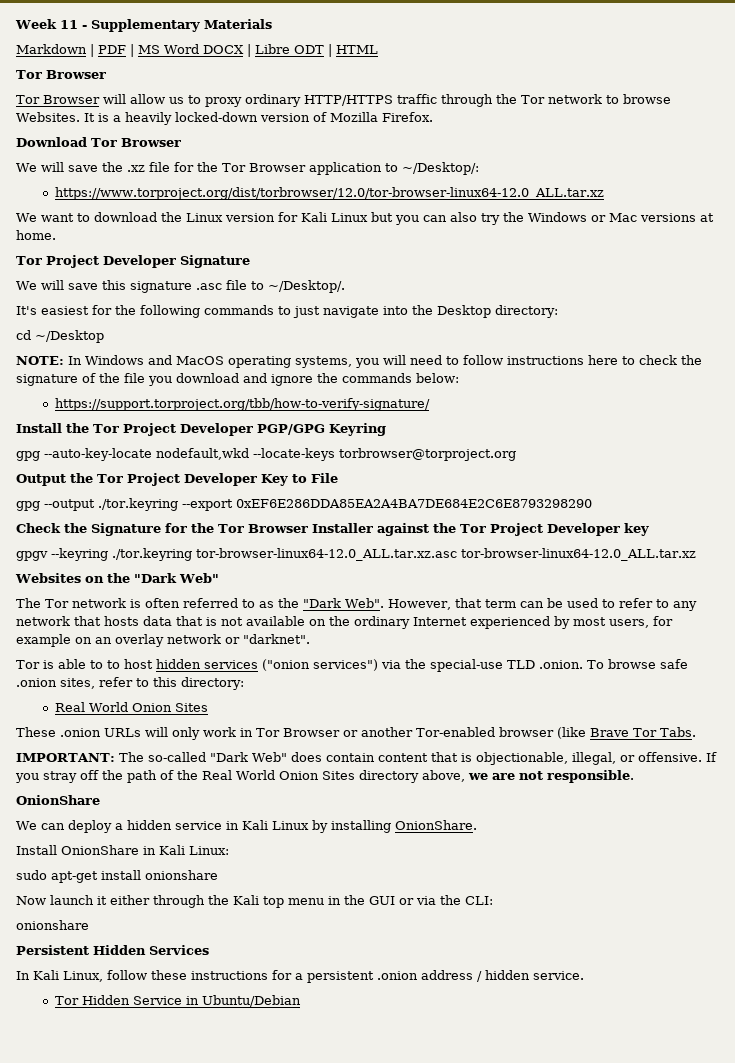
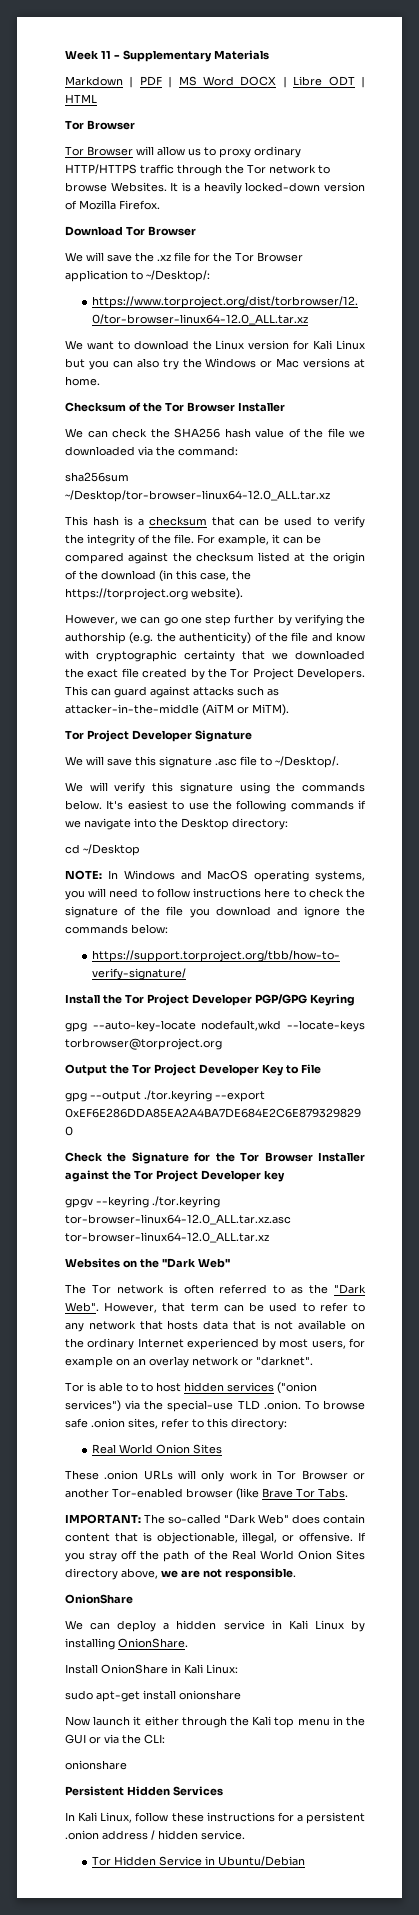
+ Checksum of the Tor Browser Installer
+ We can check the SHA256 hash value of the file we downloaded via the command:
+ sha256sum ~/Desktop/tor-browser-linux64-12.0_ALL.tar.xz
+ This hash is a checksum that can be used to verify the integrity of the file. For example, it can be compared against the checksum listed at the origin of the download (in this case, the https://torproject.org website).
+ However, we can go one step further by verifying the authorship (e.g. the authenticity) of the file and know with cryptographic certainty that we downloaded the exact file created by the Tor Project Developers. This can guard against attacks such as attacker-in-the-middle (AiTM or MiTM).
- It's easiest for the following commands to just navigate into the Desktop directory:
+ We will verify this signature using the commands below. It's easiest to use the following commands if we navigate into the Desktop directory:

